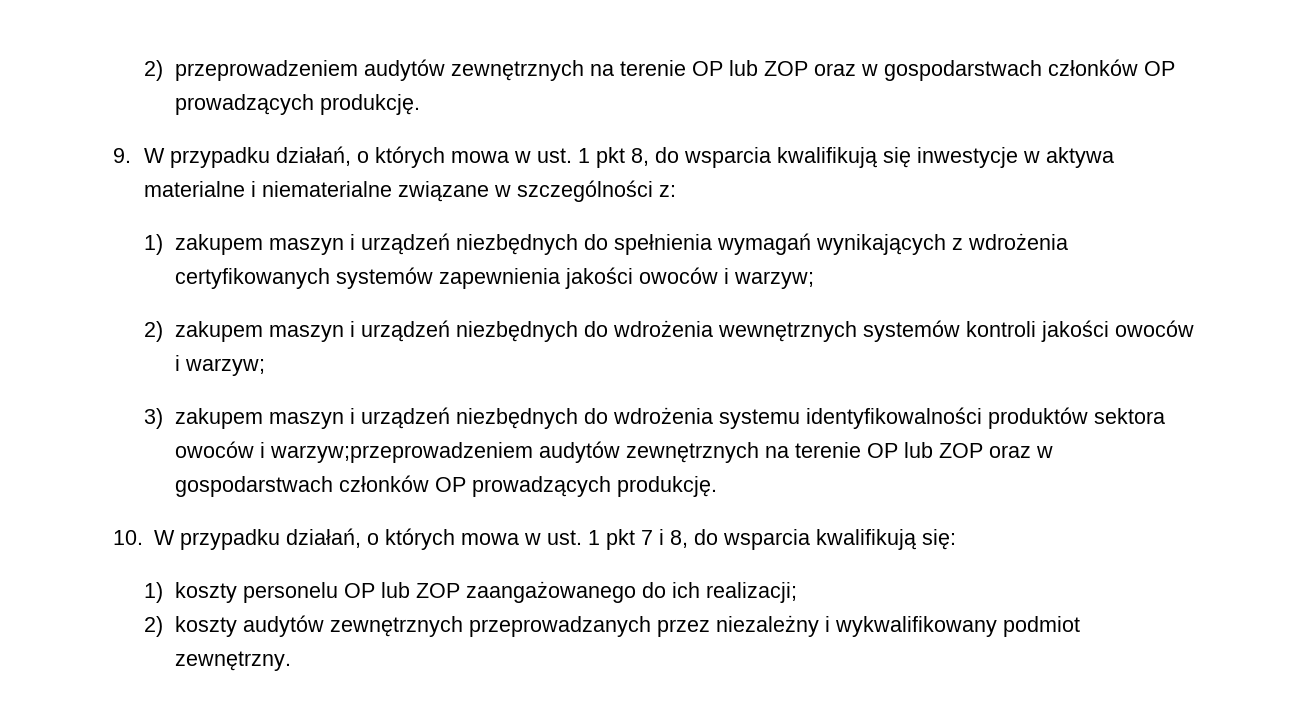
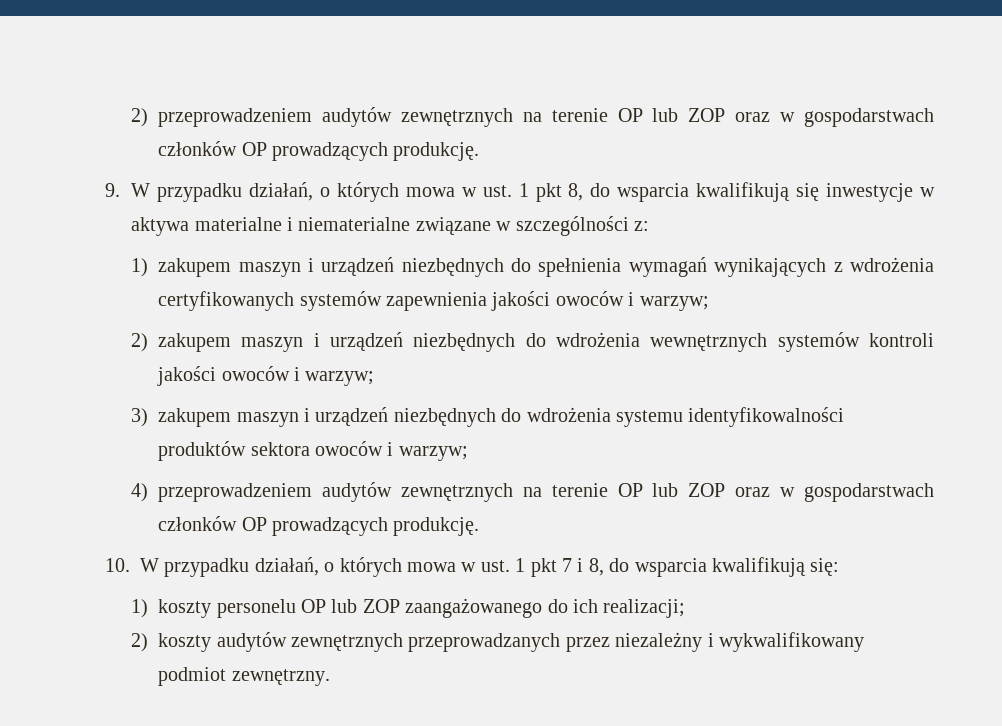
- 3) zakupem maszyn i urządzeń niezbędnych do wdrożenia systemu identyfikowalności produktów sektora owoców i warzyw;przeprowadzeniem audytów zewnętrznych na terenie OP lub ZOP oraz w gospodarstwach członków OP prowadzących produkcję.
+ 3) zakupem maszyn i urządzeń niezbędnych do wdrożenia systemu identyfikowalności produktów sektora owoców i warzyw;
+ 4) przeprowadzeniem audytów zewnętrznych na terenie OP lub ZOP oraz w gospodarstwach członków OP prowadzących produkcję.

